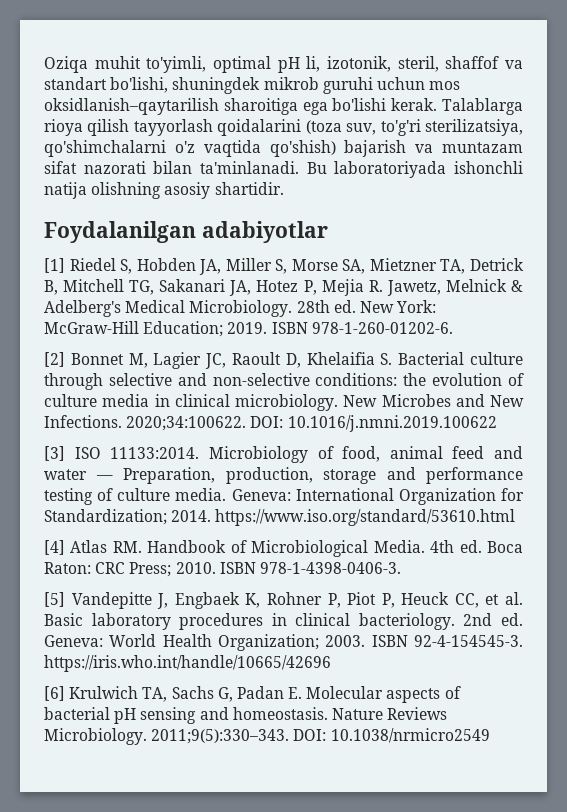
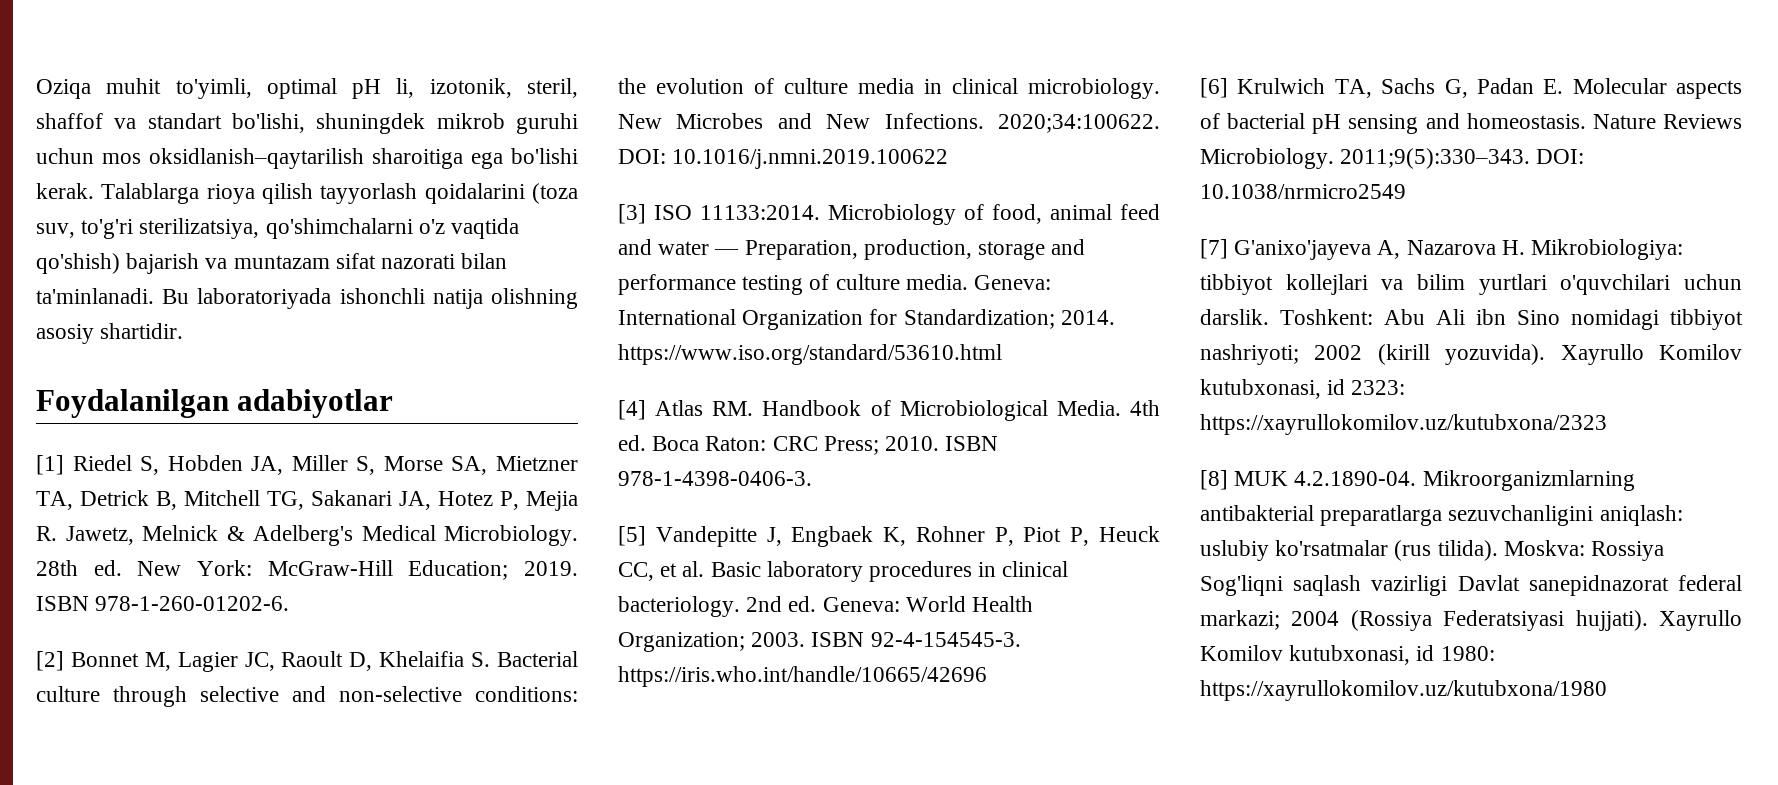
+ [7] G'anixo'jayeva A, Nazarova H. Mikrobiologiya: tibbiyot kollejlari va bilim yurtlari o'quvchilari uchun darslik. Toshkent: Abu Ali ibn Sino nomidagi tibbiyot nashriyoti; 2002 (kirill yozuvida). Xayrullo Komilov kutubxonasi, id 2323: https://xayrullokomilov.uz/kutubxona/2323
+ [8] MUK 4.2.1890-04. Mikroorganizmlarning antibakterial preparatlarga sezuvchanligini aniqlash: uslubiy ko'rsatmalar (rus tilida). Moskva: Rossiya Sog'liqni saqlash vazirligi Davlat sanepidnazorat federal markazi; 2004 (Rossiya Federatsiyasi hujjati). Xayrullo Komilov kutubxonasi, id 1980: https://xayrullokomilov.uz/kutubxona/1980

